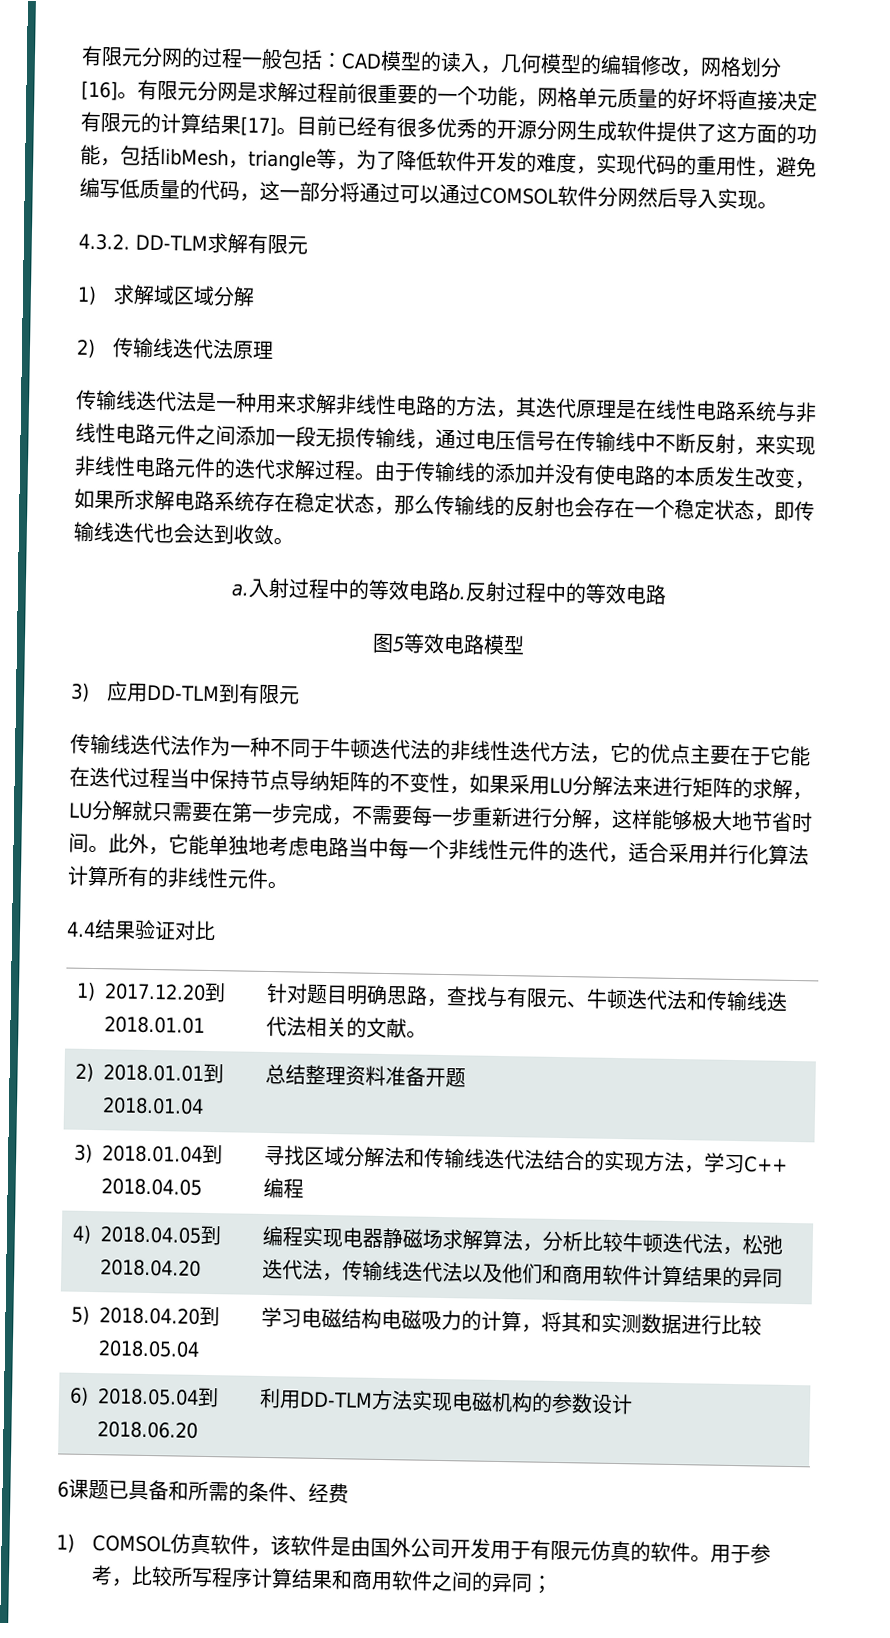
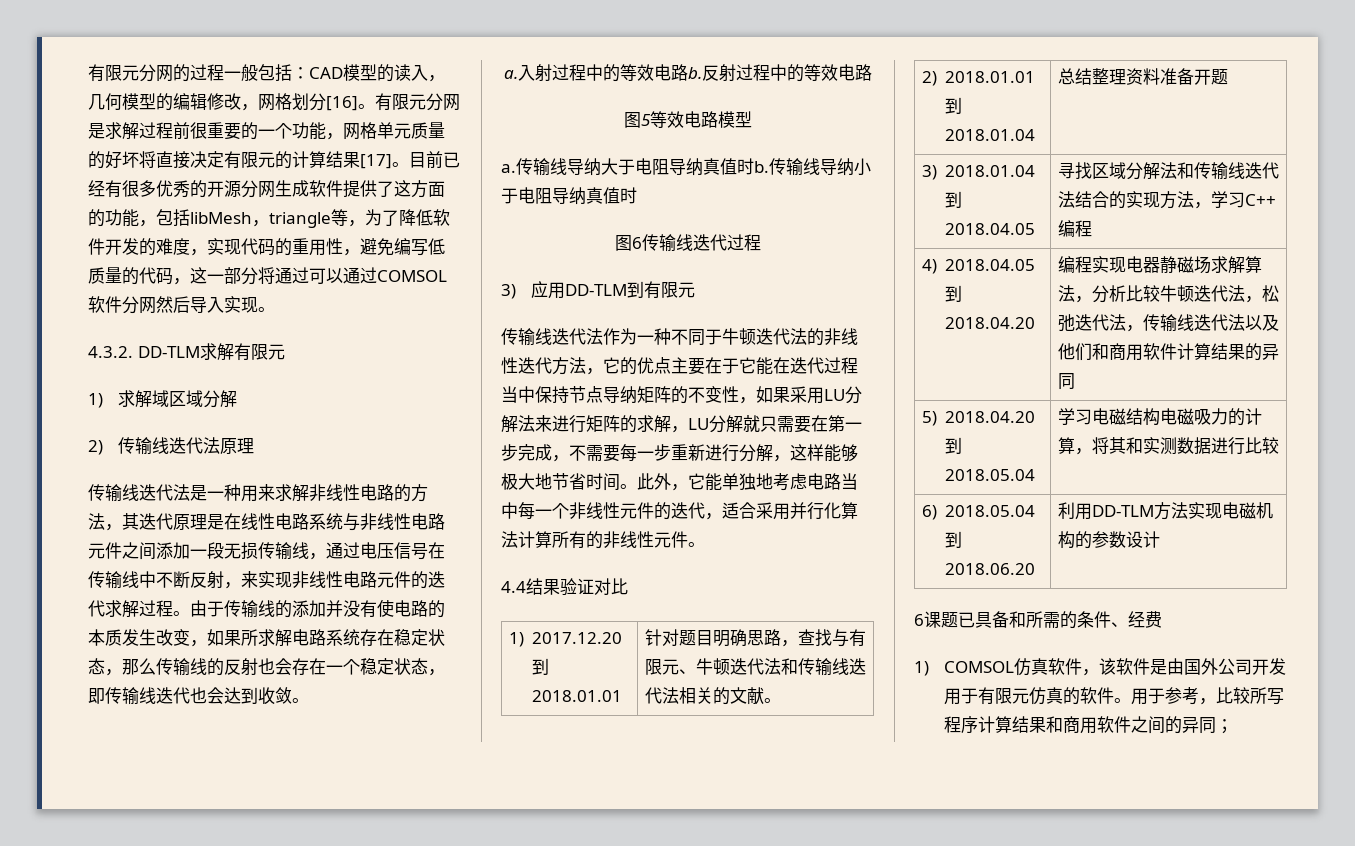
+ a.传输线导纳大于电阻导纳真值时b.传输线导纳小于电阻导纳真值时
+ 图6传输线迭代过程

